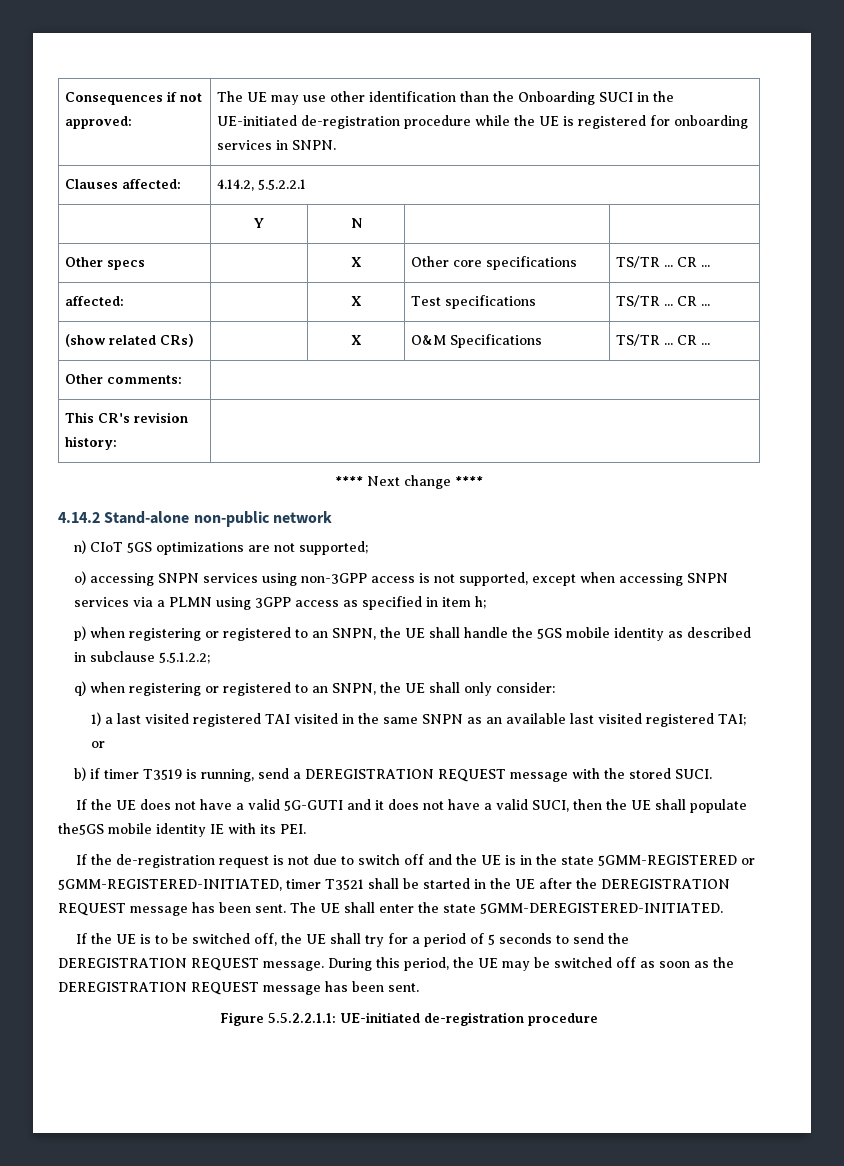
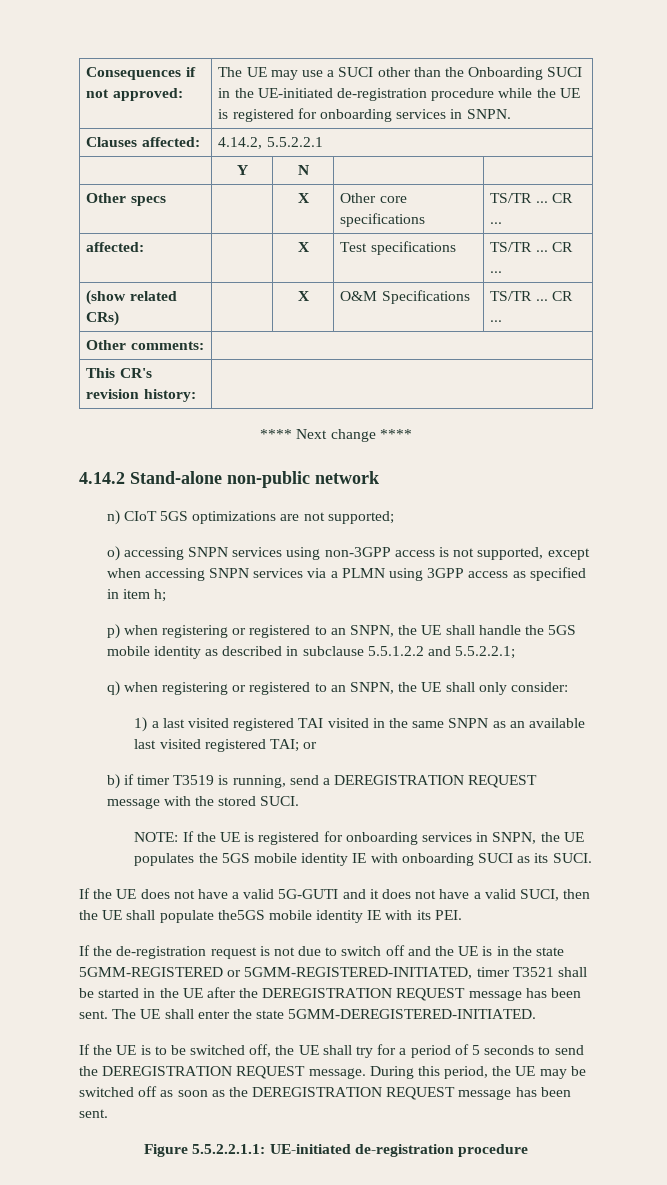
- Consequences if not approved: | The UE may use other identification than the Onboarding SUCI in the UE-initiated de-registration procedure while the UE is registered for onboarding services in SNPN.
+ Consequences if not approved: | The UE may use a SUCI other than the Onboarding SUCI in the UE-initiated de-registration procedure while the UE is registered for onboarding services in SNPN.
- p) when registering or registered to an SNPN, the UE shall handle the 5GS mobile identity as described in subclause 5.5.1.2.2;
+ p) when registering or registered to an SNPN, the UE shall handle the 5GS mobile identity as described in subclause 5.5.1.2.2 and 5.5.2.2.1;
+ NOTE: If the UE is registered for onboarding services in SNPN, the UE populates the 5GS mobile identity IE with onboarding SUCI as its SUCI.

